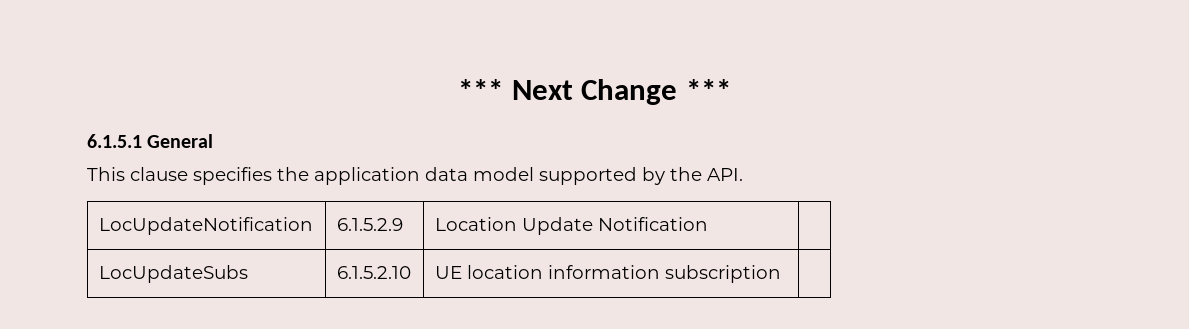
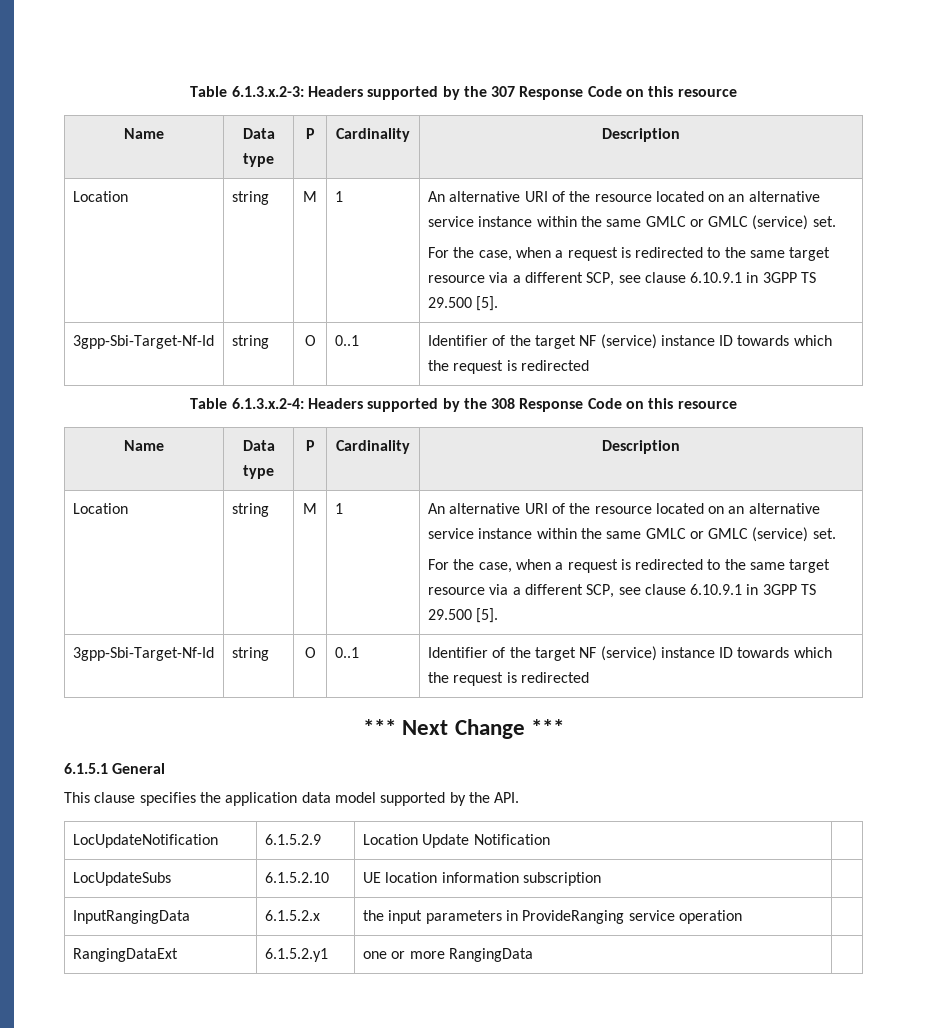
+ Table 6.1.3.x.2-3: Headers supported by the 307 Response Code on this resource
+ Name | Data type | P | Cardinality | Description
+ Location | string | M | 1 | An alternative URI of the resource located on an alternative service instance within the same GMLC or GMLC (service) set.
+ For the case, when a request is redirected to the same target resource via a different SCP, see clause 6.10.9.1 in 3GPP TS 29.500 [5].
+ 3gpp-Sbi-Target-Nf-Id | string | O | 0..1 | Identifier of the target NF (service) instance ID towards which the request is redirected
+ Table 6.1.3.x.2-4: Headers supported by the 308 Response Code on this resource
+ Name | Data type | P | Cardinality | Description
+ Location | string | M | 1 | An alternative URI of the resource located on an alternative service instance within the same GMLC or GMLC (service) set.
+ For the case, when a request is redirected to the same target resource via a different SCP, see clause 6.10.9.1 in 3GPP TS 29.500 [5].
+ 3gpp-Sbi-Target-Nf-Id | string | O | 0..1 | Identifier of the target NF (service) instance ID towards which the request is redirected
+ InputRangingData | 6.1.5.2.x | the input parameters in ProvideRanging service operation |
+ RangingDataExt | 6.1.5.2.y1 | one or more RangingData |

